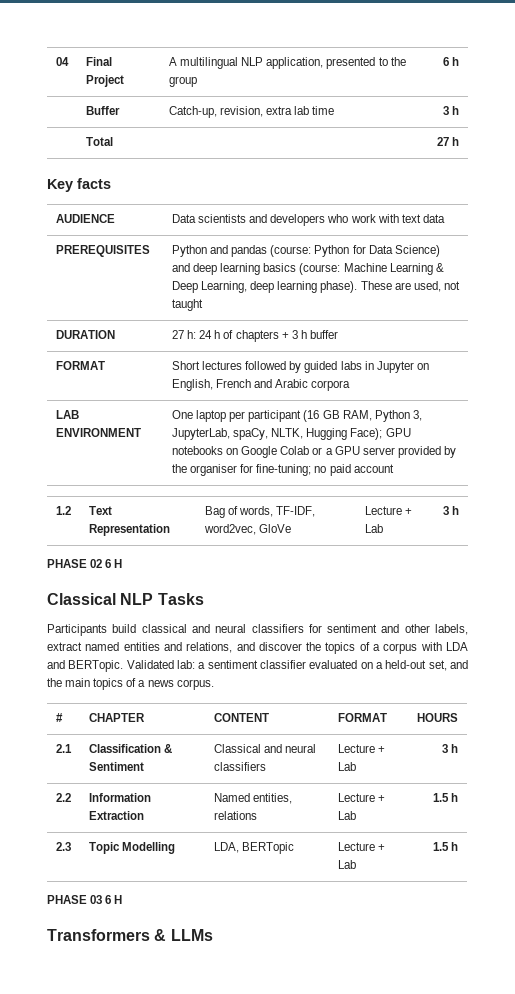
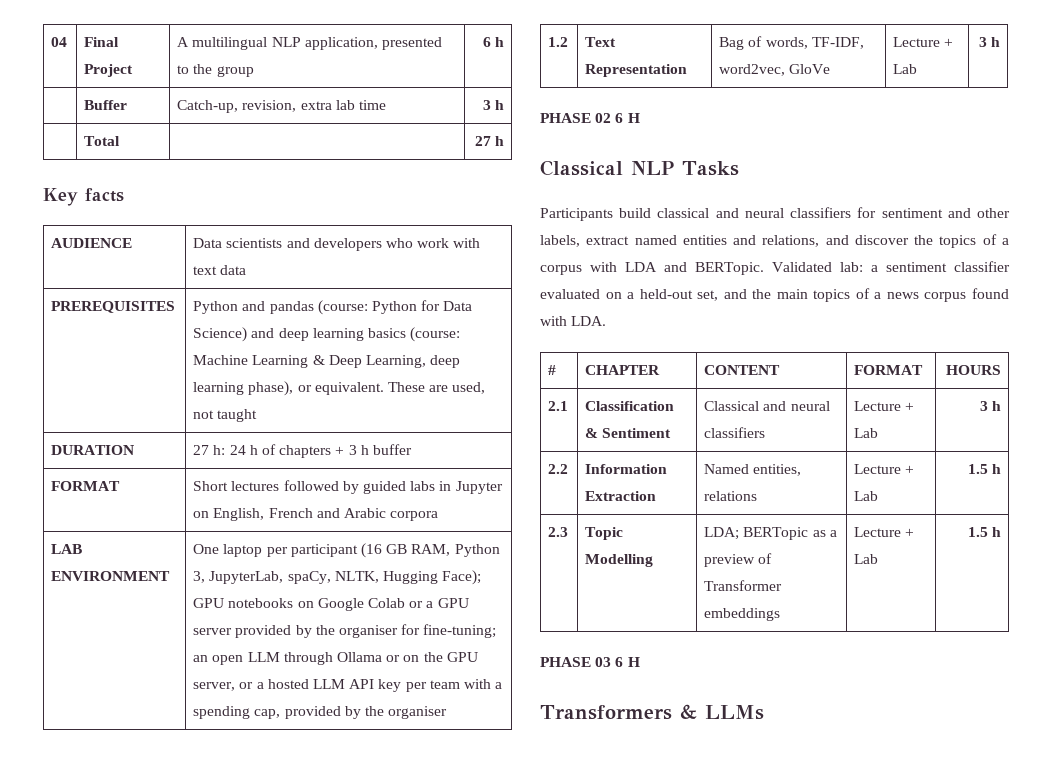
- PREREQUISITES | Python and pandas (course: Python for Data Science) and deep learning basics (course: Machine Learning & Deep Learning, deep learning phase). These are used, not taught
+ PREREQUISITES | Python and pandas (course: Python for Data Science) and deep learning basics (course: Machine Learning & Deep Learning, deep learning phase), or equivalent. These are used, not taught
- One laptop per participant (16 GB RAM, Python 3, JupyterLab, spaCy, NLTK, Hugging Face); GPU notebooks on Google Colab or a GPU server provided by the organiser for fine-tuning; no paid account
+ One laptop per participant (16 GB RAM, Python 3, JupyterLab, spaCy, NLTK, Hugging Face); GPU notebooks on Google Colab or a GPU server provided by the organiser for fine-tuning; an open LLM through Ollama or on the GPU server, or a hosted LLM API key per team with a spending cap, provided by the organiser
- Validated lab: a sentiment classifier evaluated on a held-out set, and the main topics of a news corpus.
+ Validated lab: a sentiment classifier evaluated on a held-out set, and the main topics of a news corpus found with LDA.
- 2.3 | Topic Modelling | LDA, BERTopic | Lecture + Lab | 1.5 h
+ 2.3 | Topic Modelling | LDA; BERTopic as a preview of Transformer embeddings | Lecture + Lab | 1.5 h

